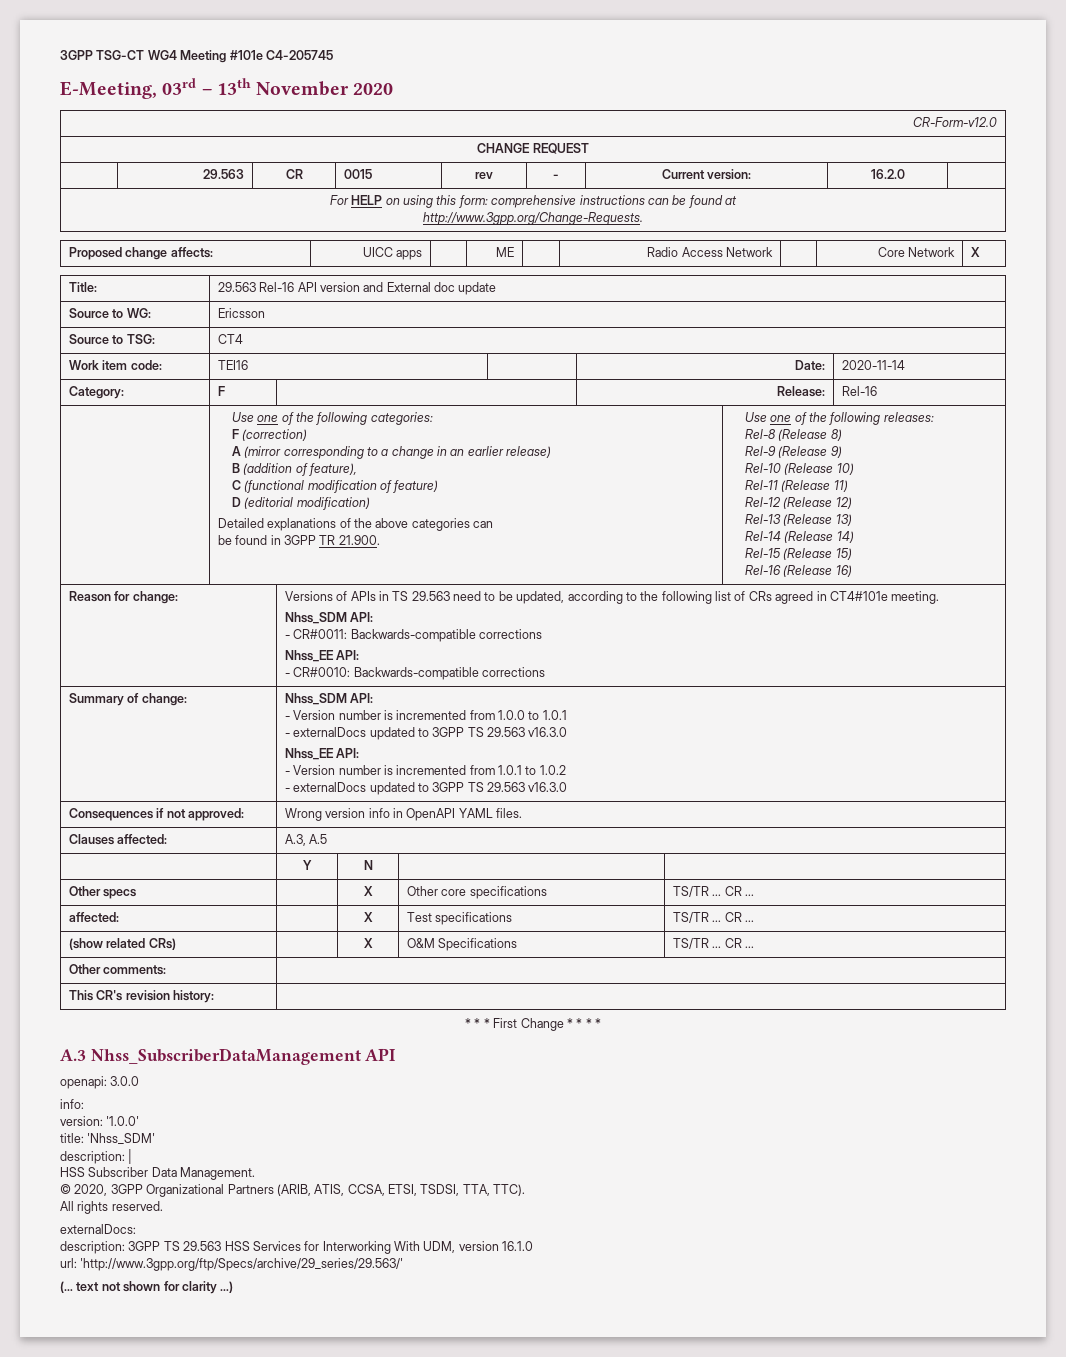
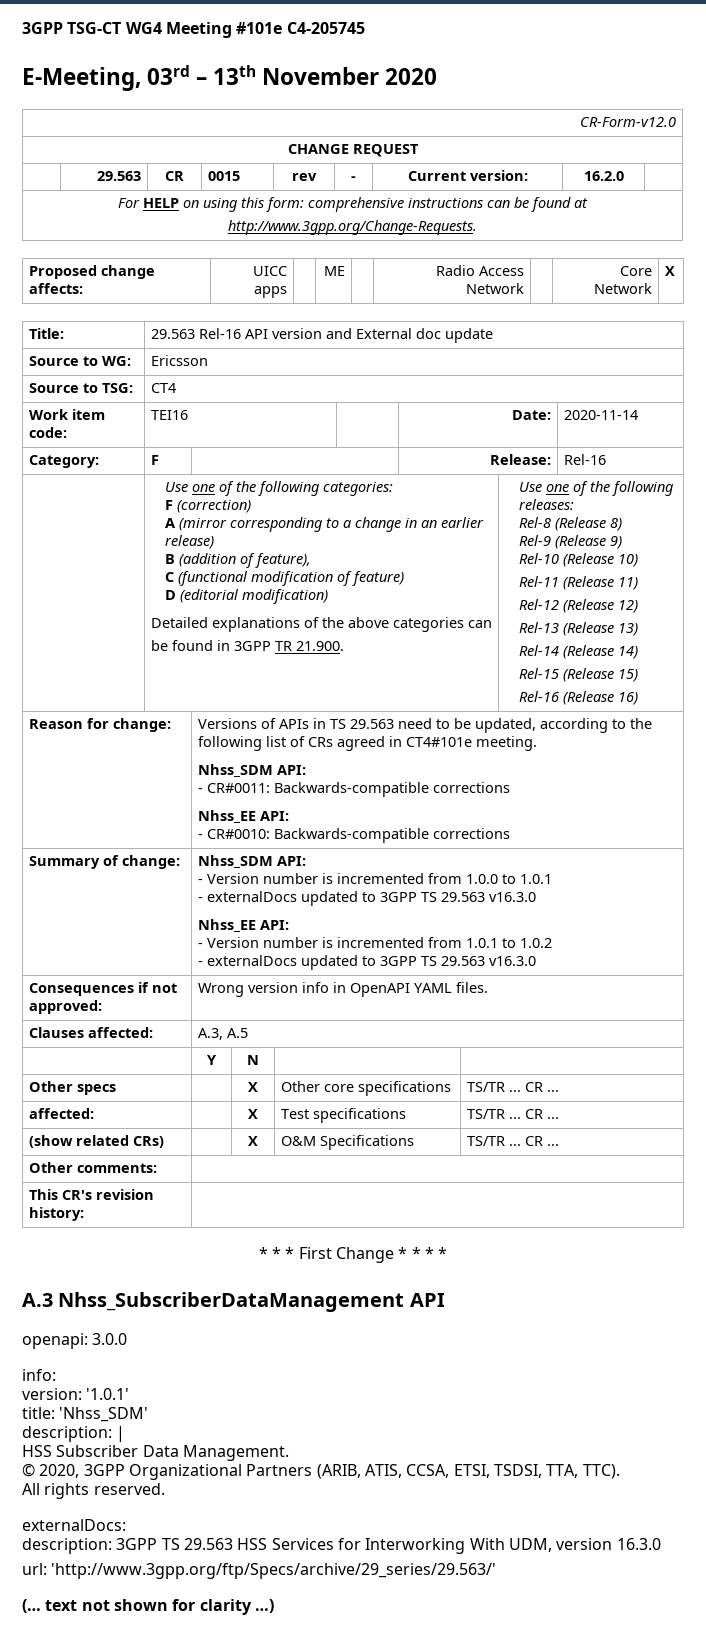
- version: '1.0.0'
+ version: '1.0.1'
- description: 3GPP TS 29.563 HSS Services for Interworking With UDM, version 16.1.0
+ description: 3GPP TS 29.563 HSS Services for Interworking With UDM, version 16.3.0

